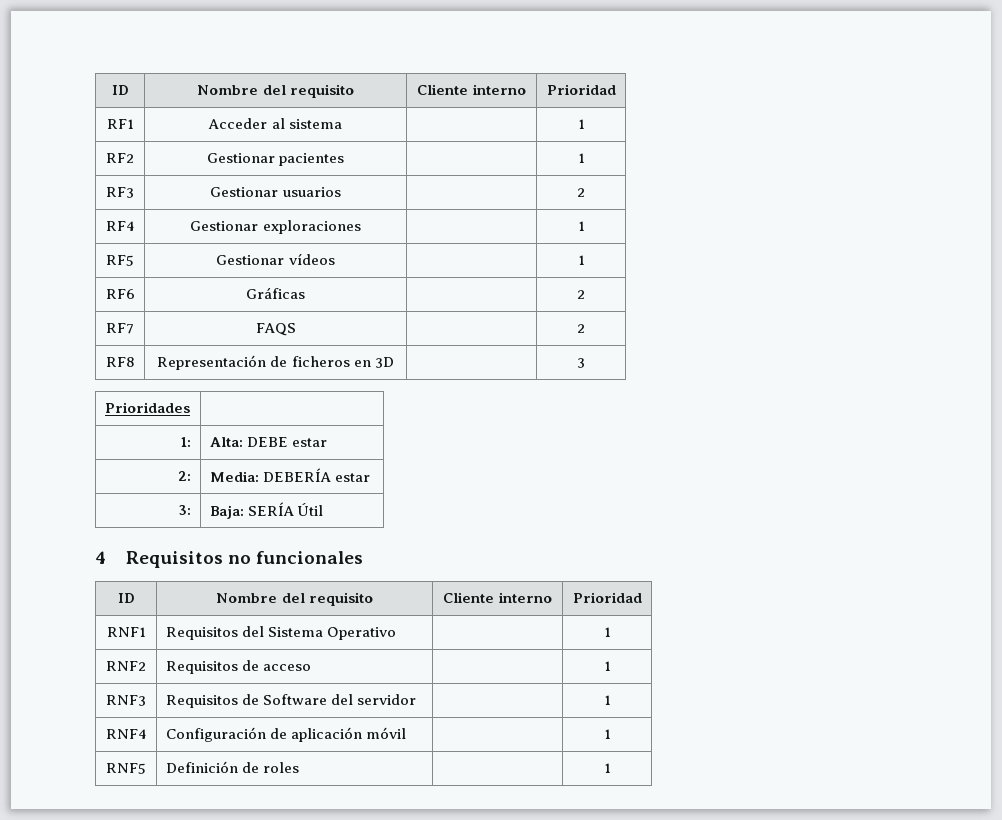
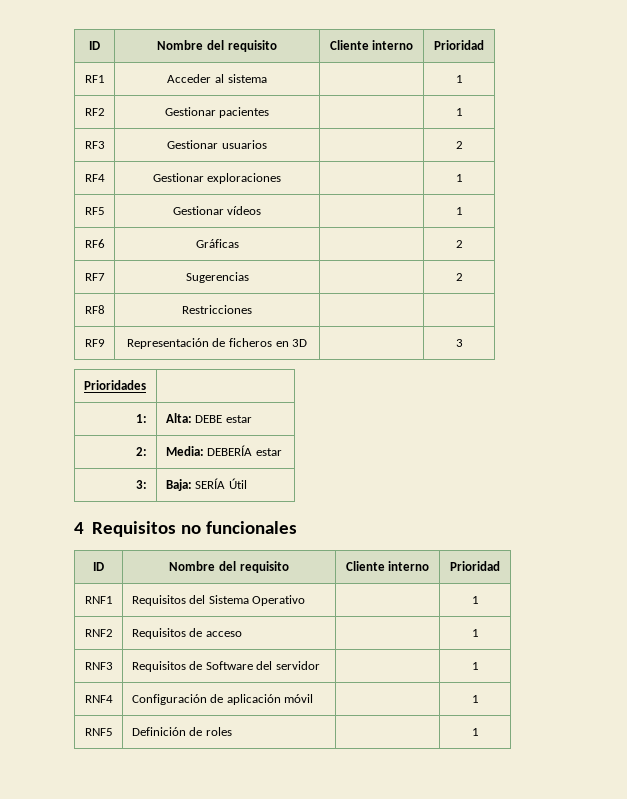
- RF7 | FAQS | | 2
+ RF7 | Sugerencias | | 2
- RF8 | Representación de ficheros en 3D | | 3
+ RF8 | Restricciones | |
+ RF9 | Representación de ficheros en 3D | | 3

